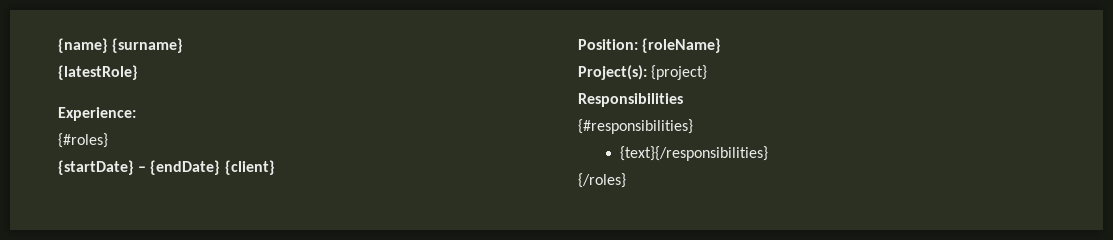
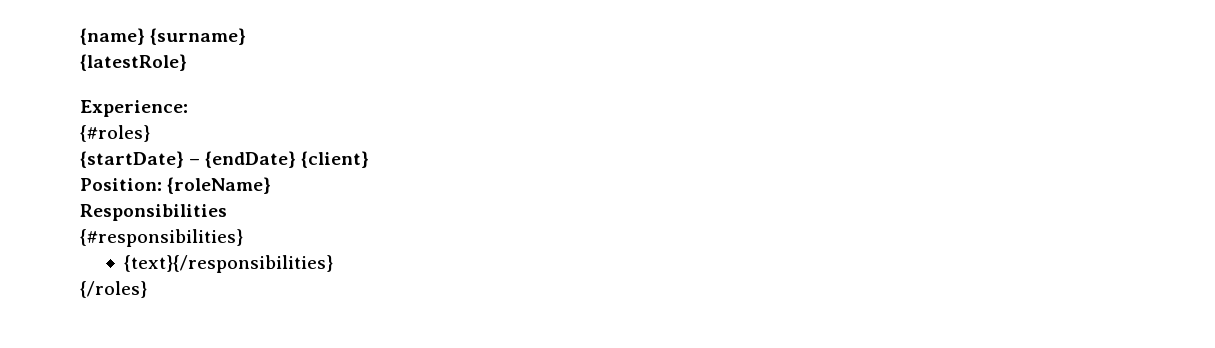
- Project(s): {project}

